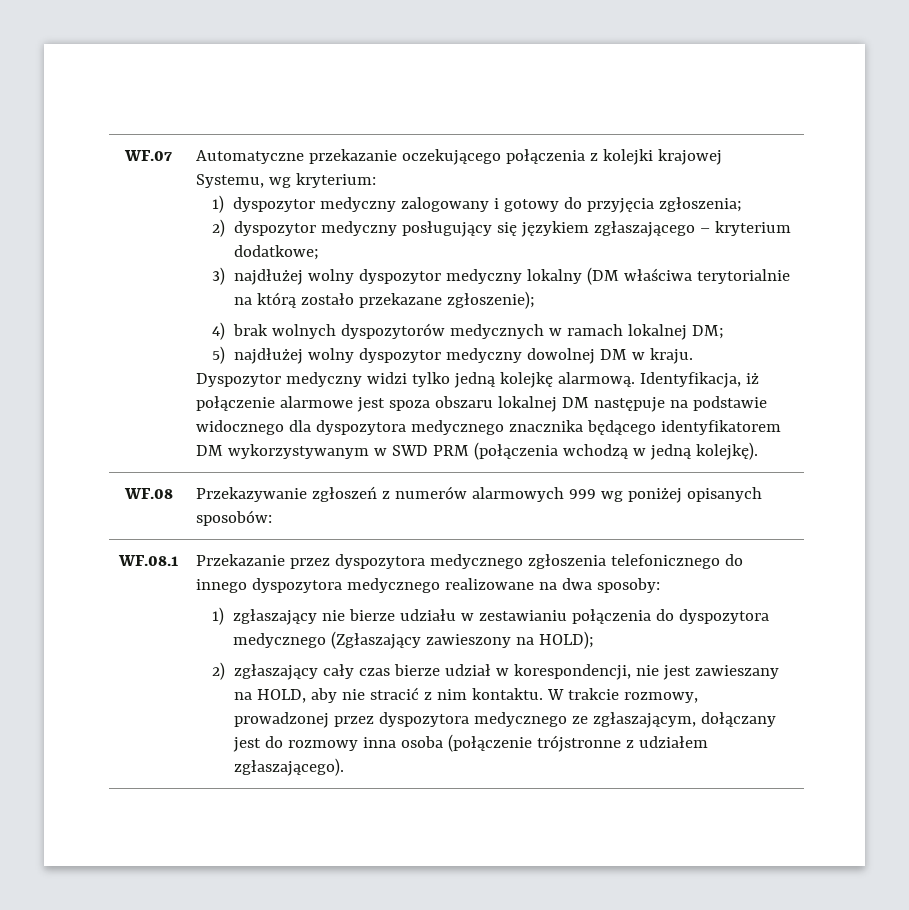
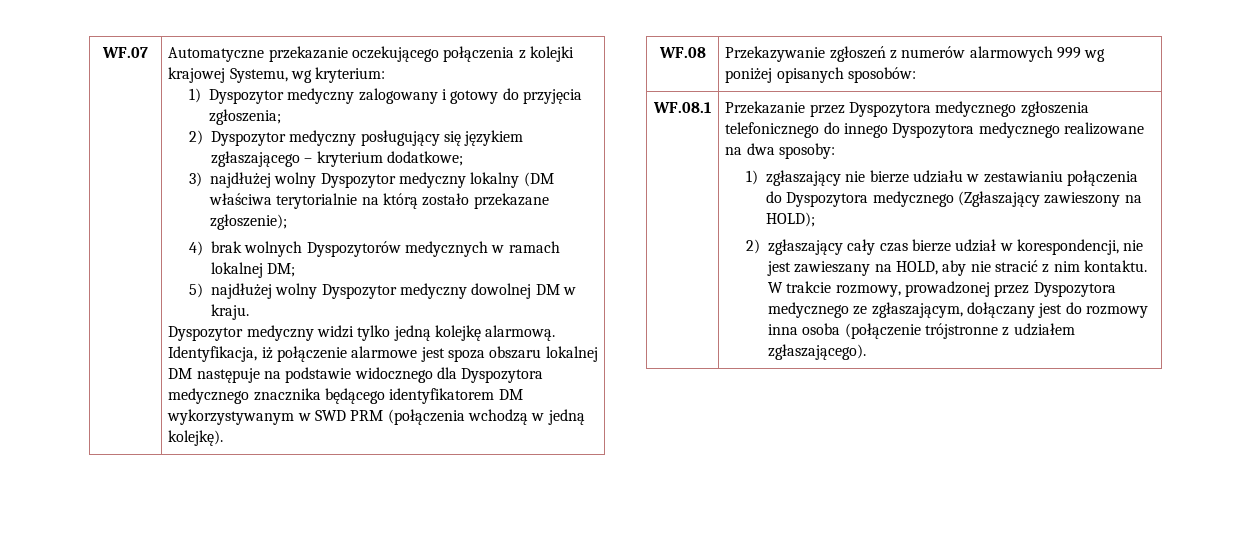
- 1) dyspozytor medyczny zalogowany i gotowy do przyjęcia zgłoszenia;
+ 1) Dyspozytor medyczny zalogowany i gotowy do przyjęcia zgłoszenia;
- 2) dyspozytor medyczny posługujący się językiem zgłaszającego – kryterium dodatkowe;
+ 2) Dyspozytor medyczny posługujący się językiem zgłaszającego – kryterium dodatkowe;
- 3) najdłużej wolny dyspozytor medyczny lokalny (DM właściwa terytorialnie na którą zostało przekazane zgłoszenie);
+ 3) najdłużej wolny Dyspozytor medyczny lokalny (DM właściwa terytorialnie na którą zostało przekazane zgłoszenie);
- 4) brak wolnych dyspozytorów medycznych w ramach lokalnej DM;
+ 4) brak wolnych Dyspozytorów medycznych w ramach lokalnej DM;
- 5) najdłużej wolny dyspozytor medyczny dowolnej DM w kraju.
+ 5) najdłużej wolny Dyspozytor medyczny dowolnej DM w kraju.
- Identyfikacja, iż połączenie alarmowe jest spoza obszaru lokalnej DM następuje na podstawie widocznego dla dyspozytora medycznego znacznika będącego identyfikatorem DM wykorzystywanym w SWD PRM (połączenia wchodzą w jedną kolejkę).
+ Identyfikacja, iż połączenie alarmowe jest spoza obszaru lokalnej DM następuje na podstawie widocznego dla Dyspozytora medycznego znacznika będącego identyfikatorem DM wykorzystywanym w SWD PRM (połączenia wchodzą w jedną kolejkę).
- Przekazanie przez dyspozytora medycznego zgłoszenia telefonicznego do innego dyspozytora medycznego realizowane na dwa sposoby:
+ Przekazanie przez Dyspozytora medycznego zgłoszenia telefonicznego do innego Dyspozytora medycznego realizowane na dwa sposoby:
- 1) zgłaszający nie bierze udziału w zestawianiu połączenia do dyspozytora medycznego (Zgłaszający zawieszony na HOLD);
+ 1) zgłaszający nie bierze udziału w zestawianiu połączenia do Dyspozytora medycznego (Zgłaszający zawieszony na HOLD);
- W trakcie rozmowy, prowadzonej przez dyspozytora medycznego ze zgłaszającym, dołączany jest do rozmowy inna osoba (połączenie trójstronne z udziałem zgłaszającego).
+ W trakcie rozmowy, prowadzonej przez Dyspozytora medycznego ze zgłaszającym, dołączany jest do rozmowy inna osoba (połączenie trójstronne z udziałem zgłaszającego).

